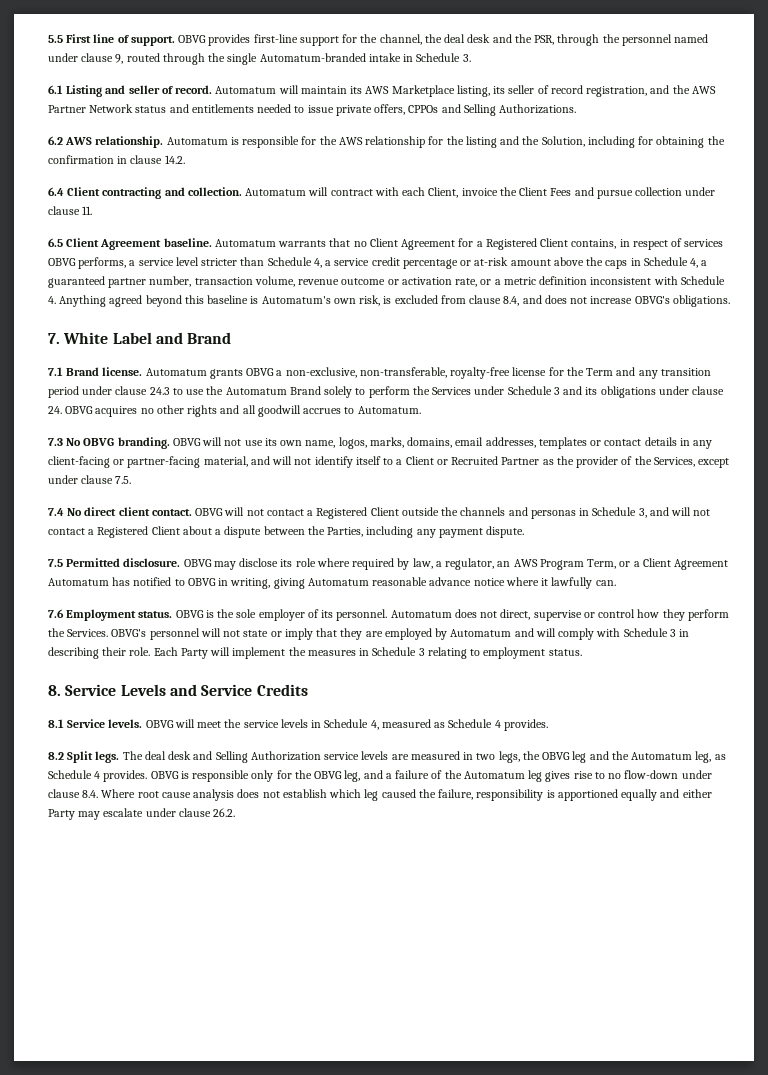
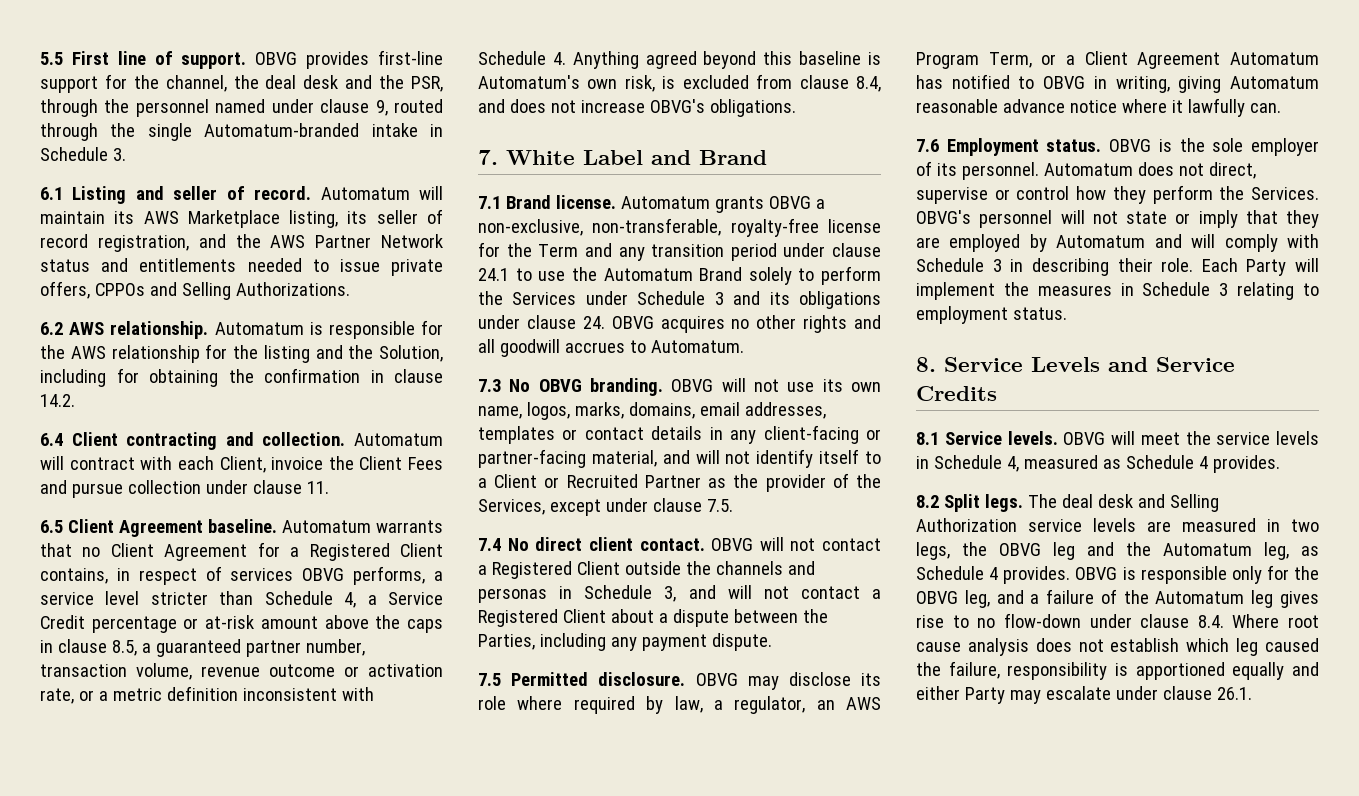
- Automatum warrants that no Client Agreement for a Registered Client contains, in respect of services OBVG performs, a service level stricter than Schedule 4, a service credit percentage or at-risk amount above the caps in Schedule 4, a guaranteed partner number, transaction volume, revenue outcome or activation rate, or a metric definition inconsistent with Schedule 4. Anything agreed beyond this baseline is Automatum's own risk, is excluded from clause 8.4, and does not increase OBVG's obligations.
+ Automatum warrants that no Client Agreement for a Registered Client contains, in respect of services OBVG performs, a service level stricter than Schedule 4, a Service Credit percentage or at-risk amount above the caps in clause 8.5, a guaranteed partner number, transaction volume, revenue outcome or activation rate, or a metric definition inconsistent with Schedule 4. Anything agreed beyond this baseline is Automatum's own risk, is excluded from clause 8.4, and does not increase OBVG's obligations.
- Automatum grants OBVG a non-exclusive, non-transferable, royalty-free license for the Term and any transition period under clause 24.3 to use the Automatum Brand solely to perform the Services under Schedule 3 and its obligations under clause 24. OBVG acquires no other rights and all goodwill accrues to Automatum.
+ Automatum grants OBVG a non-exclusive, non-transferable, royalty-free license for the Term and any transition period under clause 24.1 to use the Automatum Brand solely to perform the Services under Schedule 3 and its obligations under clause 24. OBVG acquires no other rights and all goodwill accrues to Automatum.
- OBVG is responsible only for the OBVG leg, and a failure of the Automatum leg gives rise to no flow-down under clause 8.4. Where root cause analysis does not establish which leg caused the failure, responsibility is apportioned equally and either Party may escalate under clause 26.2.
+ OBVG is responsible only for the OBVG leg, and a failure of the Automatum leg gives rise to no flow-down under clause 8.4. Where root cause analysis does not establish which leg caused the failure, responsibility is apportioned equally and either Party may escalate under clause 26.1.

